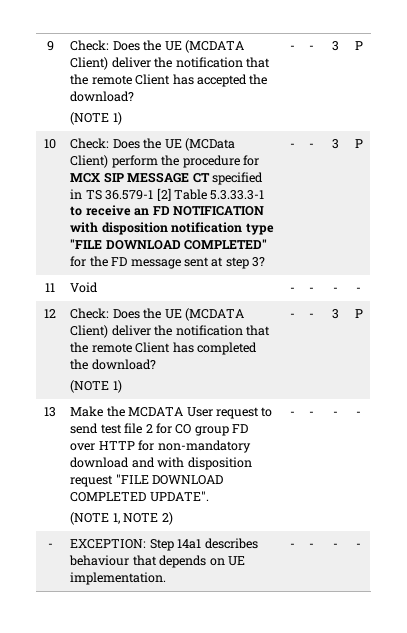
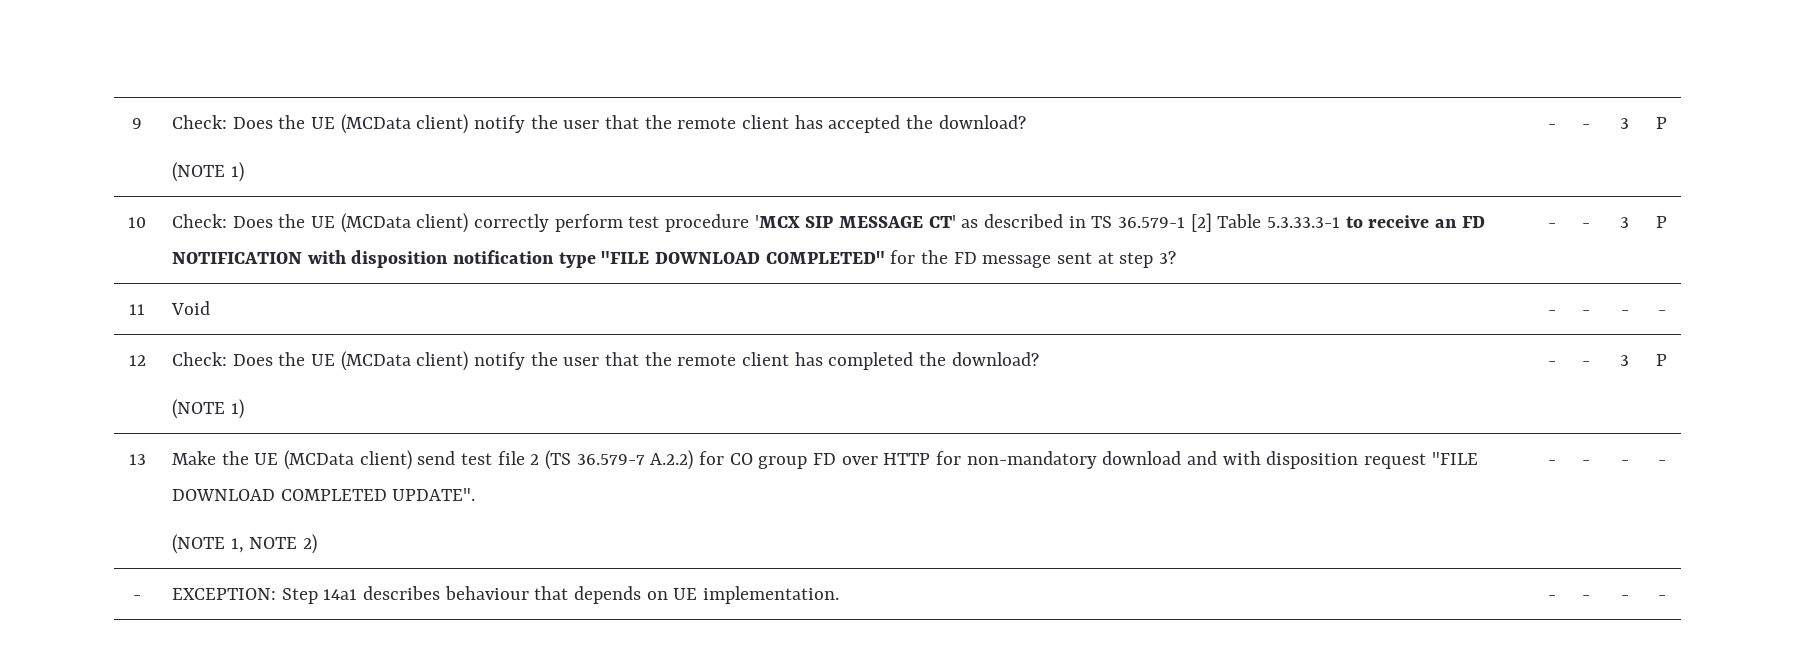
- 9 | Check: Does the UE (MCDATA Client) deliver the notification that the remote Client has accepted the download?
+ 9 | Check: Does the UE (MCData client) notify the user that the remote client has accepted the download?
- Check: Does the UE (MCData Client) perform the procedure for MCX SIP MESSAGE CT specified in TS 36.579-1 [2] Table 5.3.33.3-1 to receive an FD NOTIFICATION with disposition notification type "FILE DOWNLOAD COMPLETED" for the FD message sent at step 3?
+ Check: Does the UE (MCData client) correctly perform test procedure 'MCX SIP MESSAGE CT' as described in TS 36.579-1 [2] Table 5.3.33.3-1 to receive an FD NOTIFICATION with disposition notification type "FILE DOWNLOAD COMPLETED" for the FD message sent at step 3?
- 12 | Check: Does the UE (MCDATA Client) deliver the notification that the remote Client has completed the download?
+ 12 | Check: Does the UE (MCData client) notify the user that the remote client has completed the download?
- 13 | Make the MCDATA User request to send test file 2 for CO group FD over HTTP for non-mandatory download and with disposition request "FILE DOWNLOAD COMPLETED UPDATE".
+ 13 | Make the UE (MCData client) send test file 2 (TS 36.579-7 A.2.2) for CO group FD over HTTP for non-mandatory download and with disposition request "FILE DOWNLOAD COMPLETED UPDATE".

